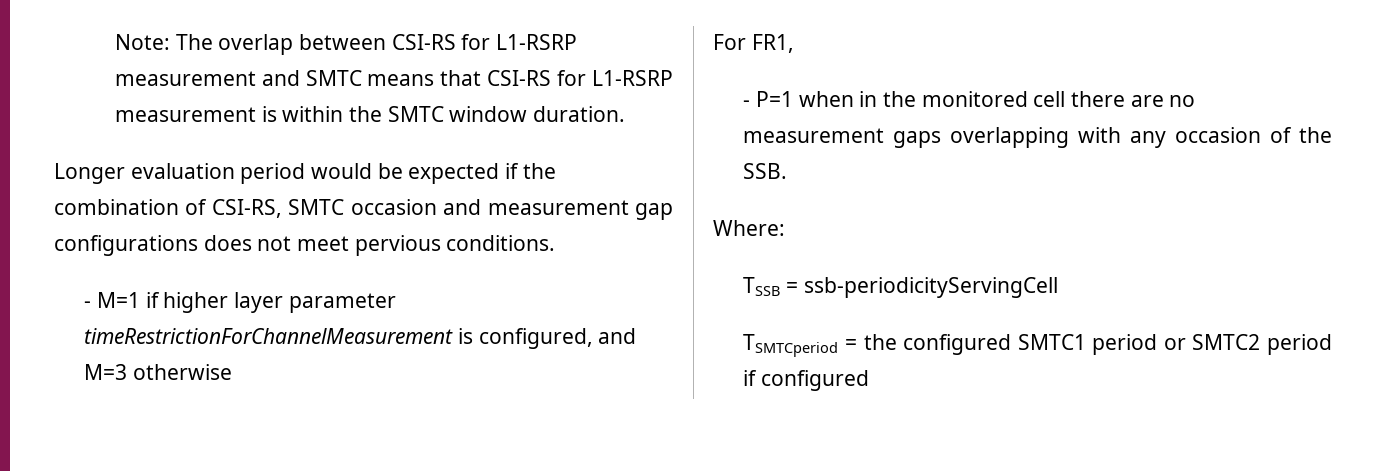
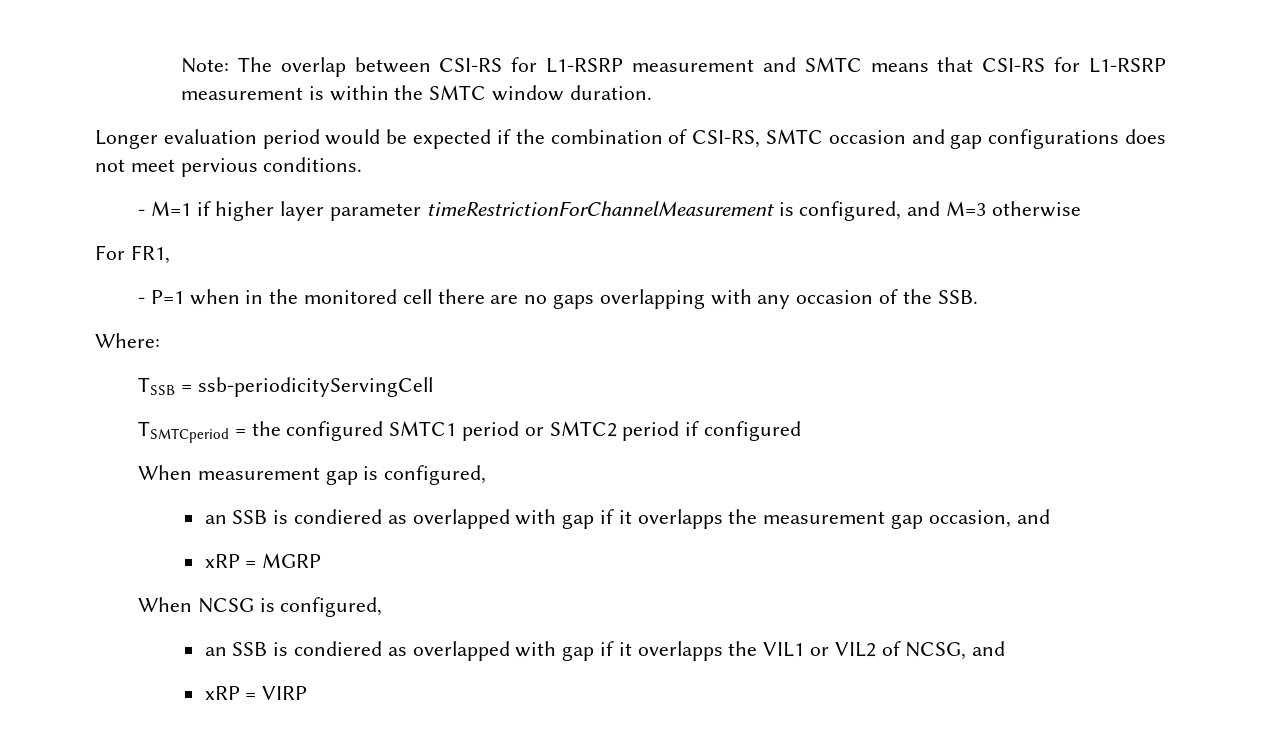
- Longer evaluation period would be expected if the combination of CSI-RS, SMTC occasion and measurement gap configurations does not meet pervious conditions.
+ Longer evaluation period would be expected if the combination of CSI-RS, SMTC occasion and gap configurations does not meet pervious conditions.
- - P=1 when in the monitored cell there are no measurement gaps overlapping with any occasion of the SSB.
+ - P=1 when in the monitored cell there are no gaps overlapping with any occasion of the SSB.
+ When measurement gap is configured,
+ an SSB is condiered as overlapped with gap if it overlapps the measurement gap occasion, and
+ xRP = MGRP
+ When NCSG is configured,
+ an SSB is condiered as overlapped with gap if it overlapps the VIL1 or VIL2 of NCSG, and
+ xRP = VIRP

